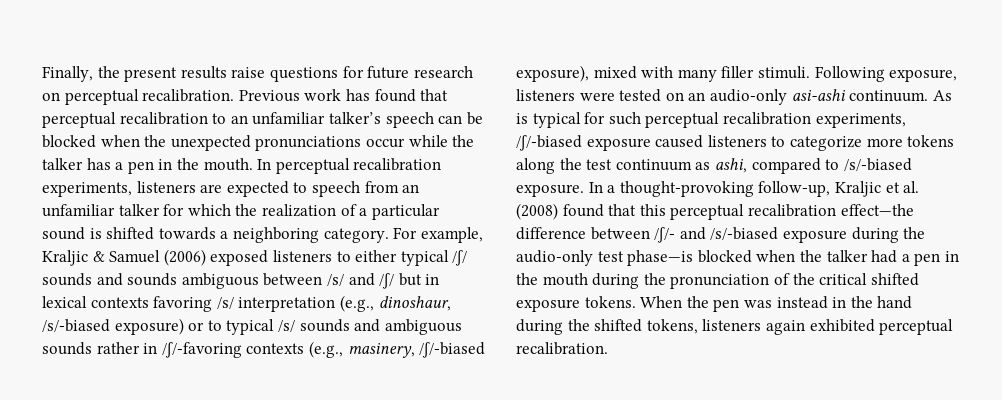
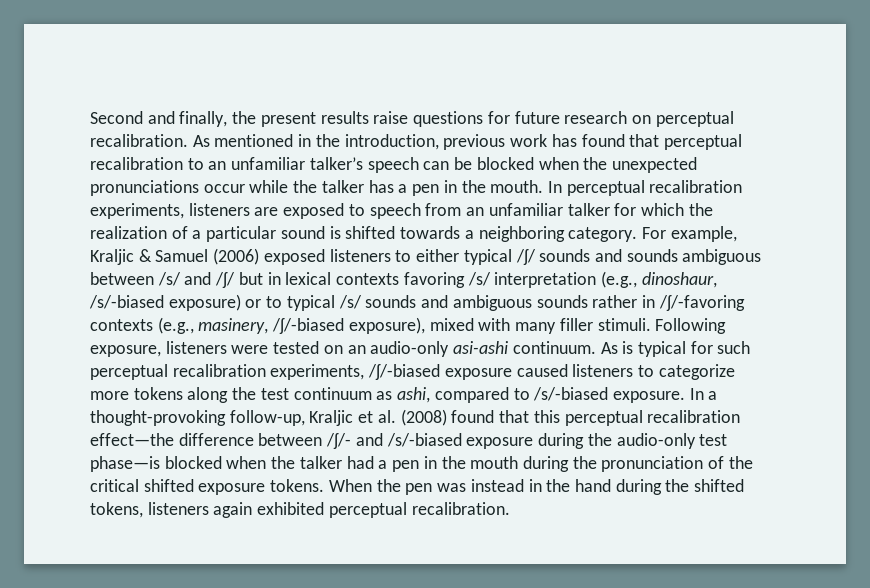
- Finally, the present results raise questions for future research on perceptual recalibration.
+ Second and finally, the present results raise questions for future research on perceptual recalibration.
- Previous work has found that perceptual recalibration to an unfamiliar talker’s speech can be blocked when the unexpected pronunciations occur while the talker has a pen in the mouth.
+ As mentioned in the introduction, previous work has found that perceptual recalibration to an unfamiliar talker’s speech can be blocked when the unexpected pronunciations occur while the talker has a pen in the mouth.
- In perceptual recalibration experiments, listeners are expected to speech from an unfamiliar talker for which the realization of a particular sound is shifted towards a neighboring category.
+ In perceptual recalibration experiments, listeners are exposed to speech from an unfamiliar talker for which the realization of a particular sound is shifted towards a neighboring category.

